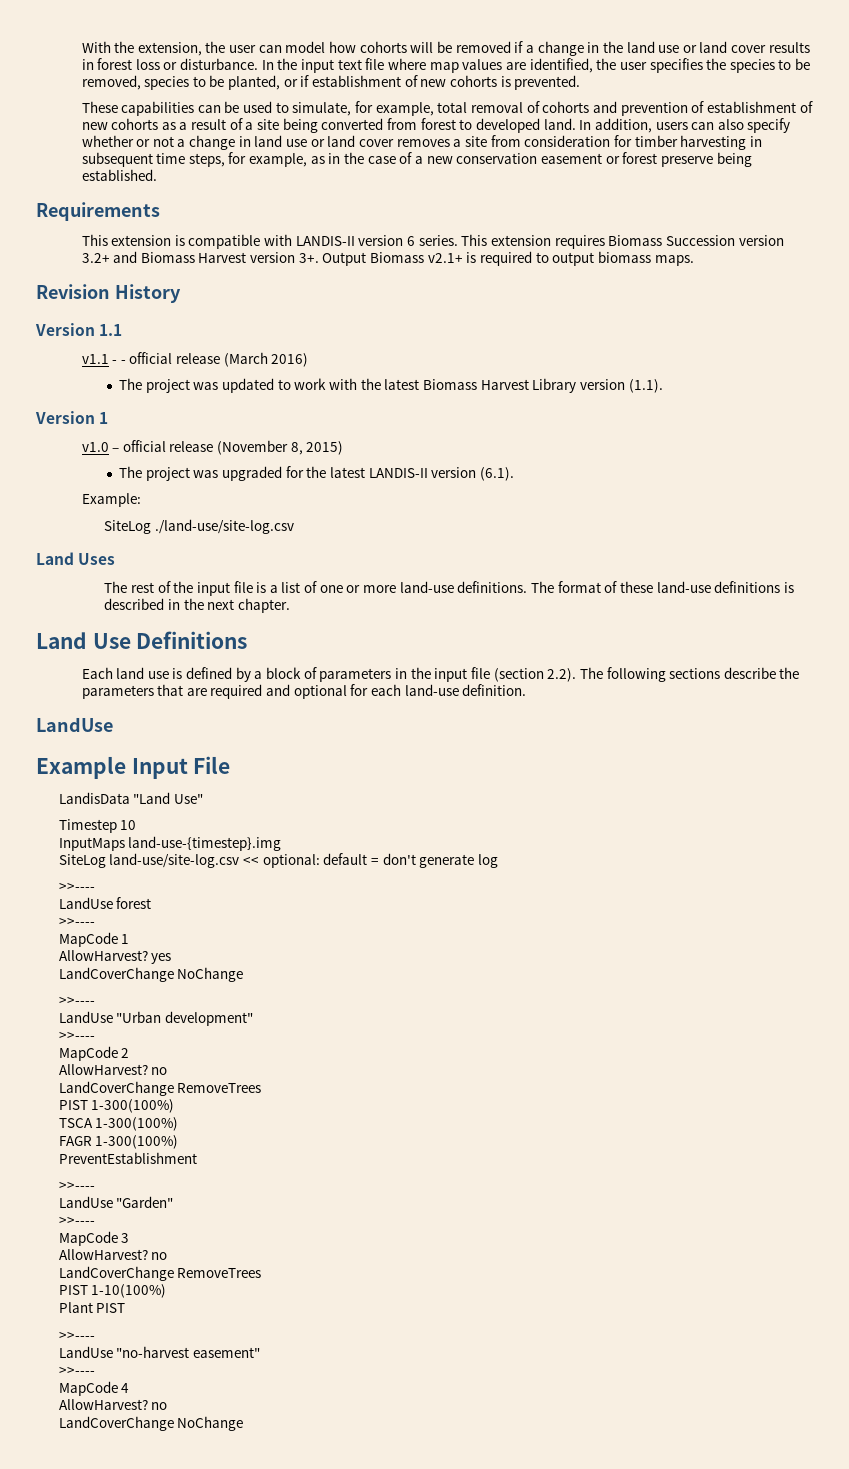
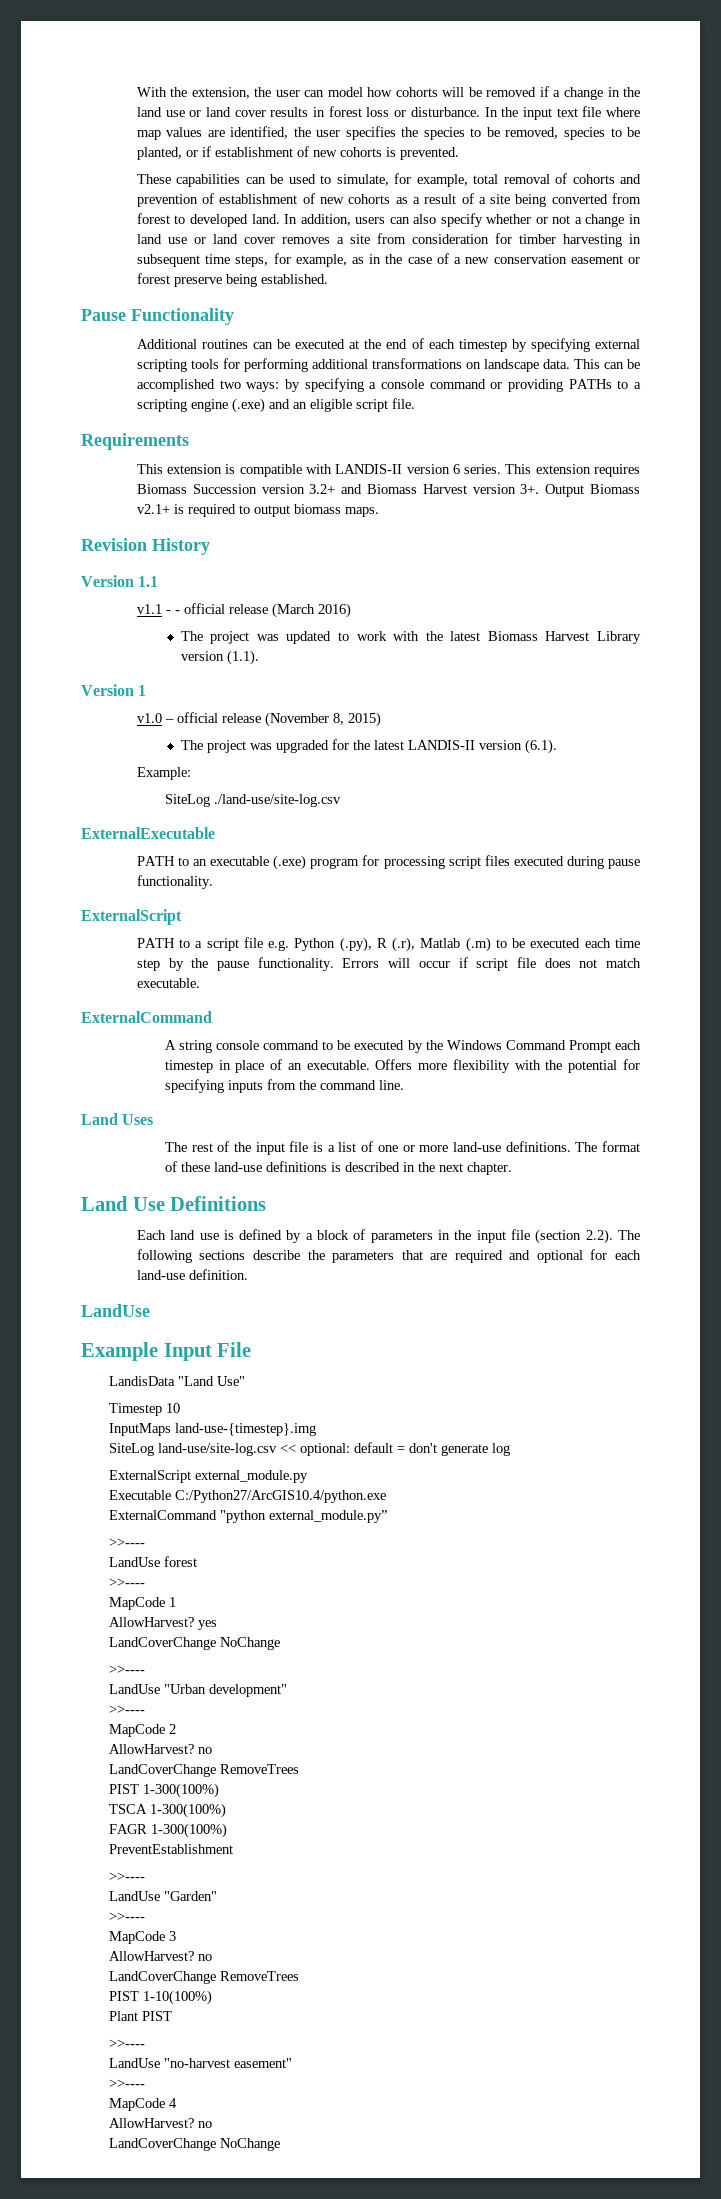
+ Pause Functionality
+ Additional routines can be executed at the end of each timestep by specifying external scripting tools for performing additional transformations on landscape data. This can be accomplished two ways: by specifying a console command or providing PATHs to a scripting engine (.exe) and an eligible script file.
+ ExternalExecutable
+ PATH to an executable (.exe) program for processing script files executed during pause functionality.
+ ExternalScript
+ PATH to a script file e.g. Python (.py), R (.r), Matlab (.m) to be executed each time step by the pause functionality. Errors will occur if script file does not match executable.
+ ExternalCommand
+ A string console command to be executed by the Windows Command Prompt each timestep in place of an executable. Offers more flexibility with the potential for specifying inputs from the command line.
+ ExternalScript external_module.py
+ Executable C:/Python27/ArcGIS10.4/python.exe
+ ExternalCommand "python external_module.py”

